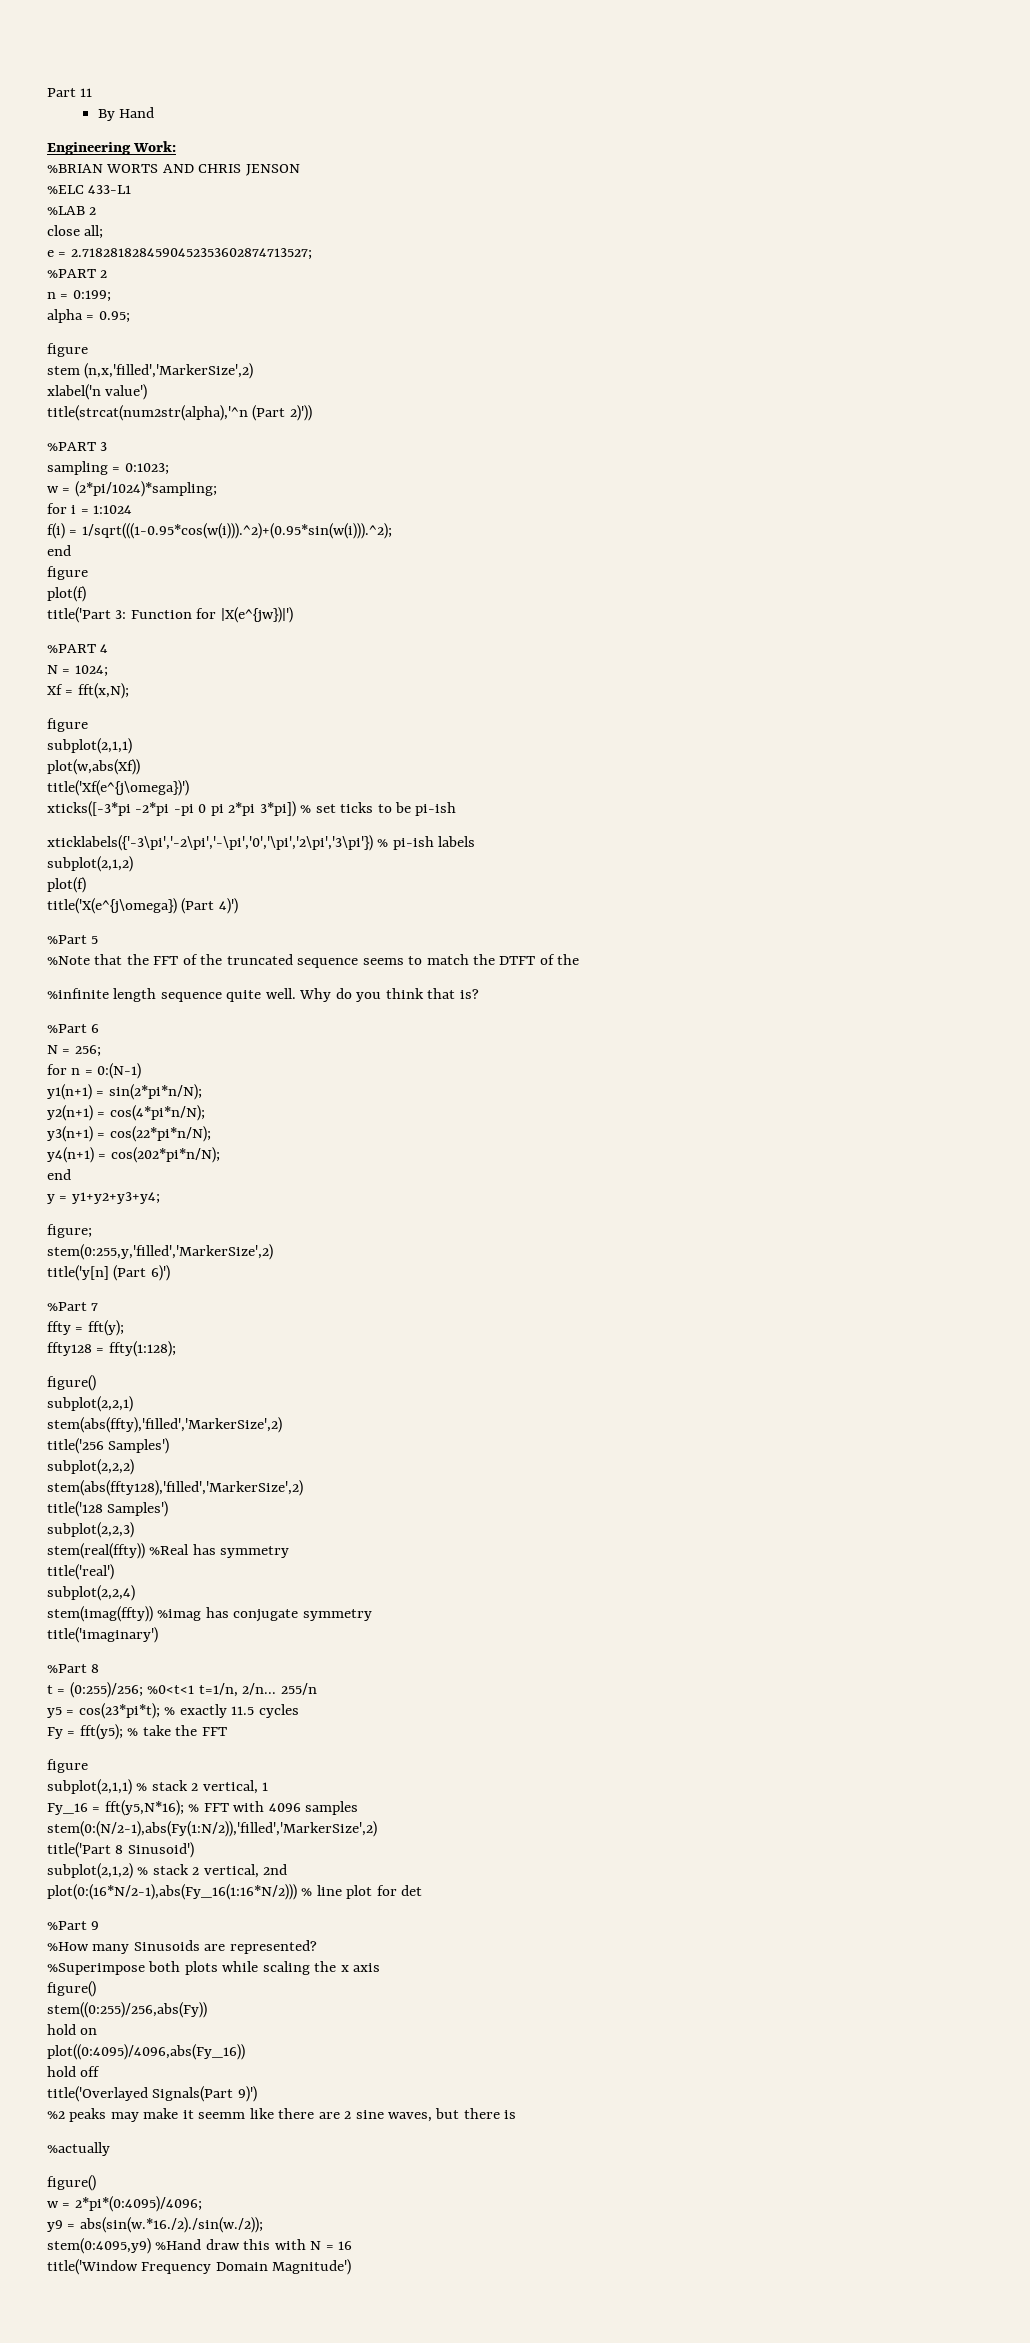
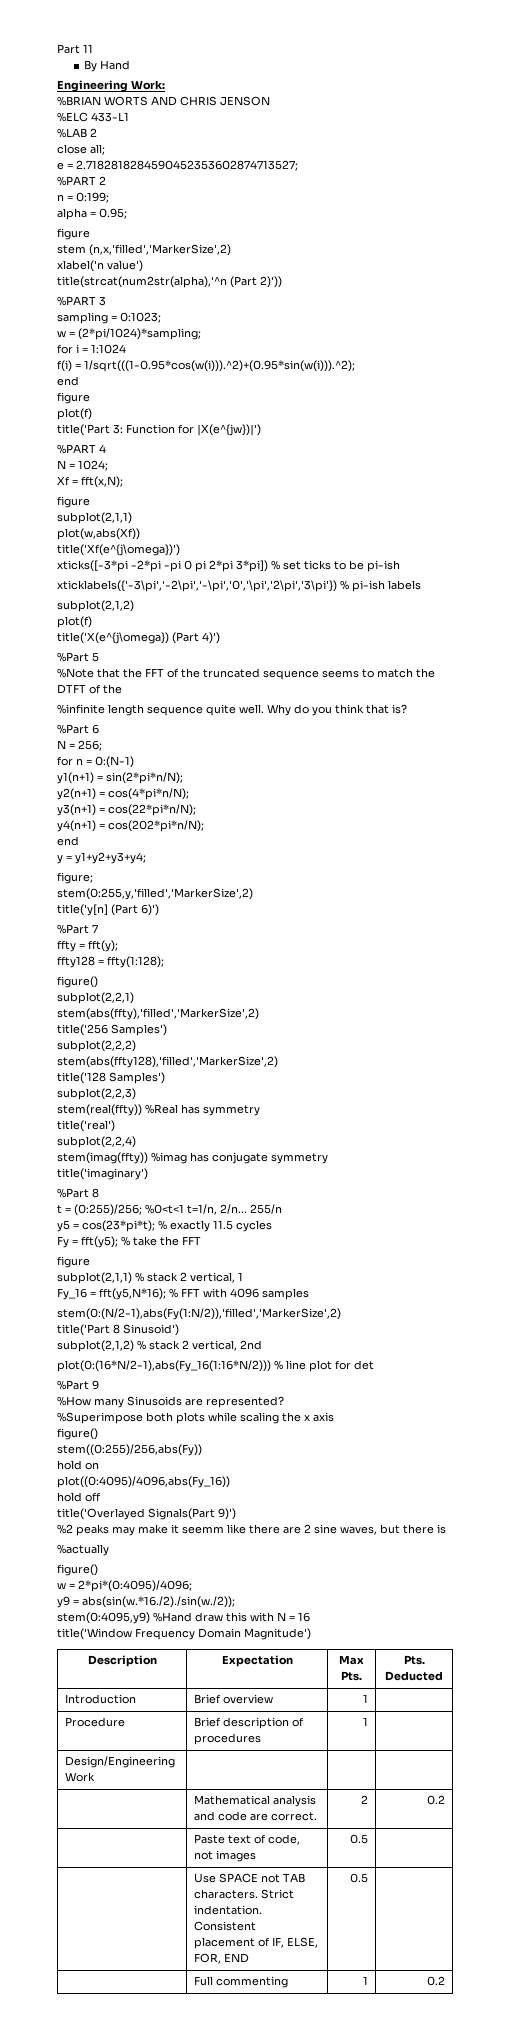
+ Description | Expectation | Max Pts. | Pts. Deducted
+ Introduction | Brief overview | 1 |
+ Procedure | Brief description of procedures | 1 |
+ Design/Engineering Work | | |
+ | Mathematical analysis and code are correct. | 2 | 0.2
+ | Paste text of code, not images | 0.5 |
+ | Use SPACE not TAB characters. Strict indentation. Consistent placement of IF, ELSE, FOR, END | 0.5 |
+ | Full commenting | 1 | 0.2

